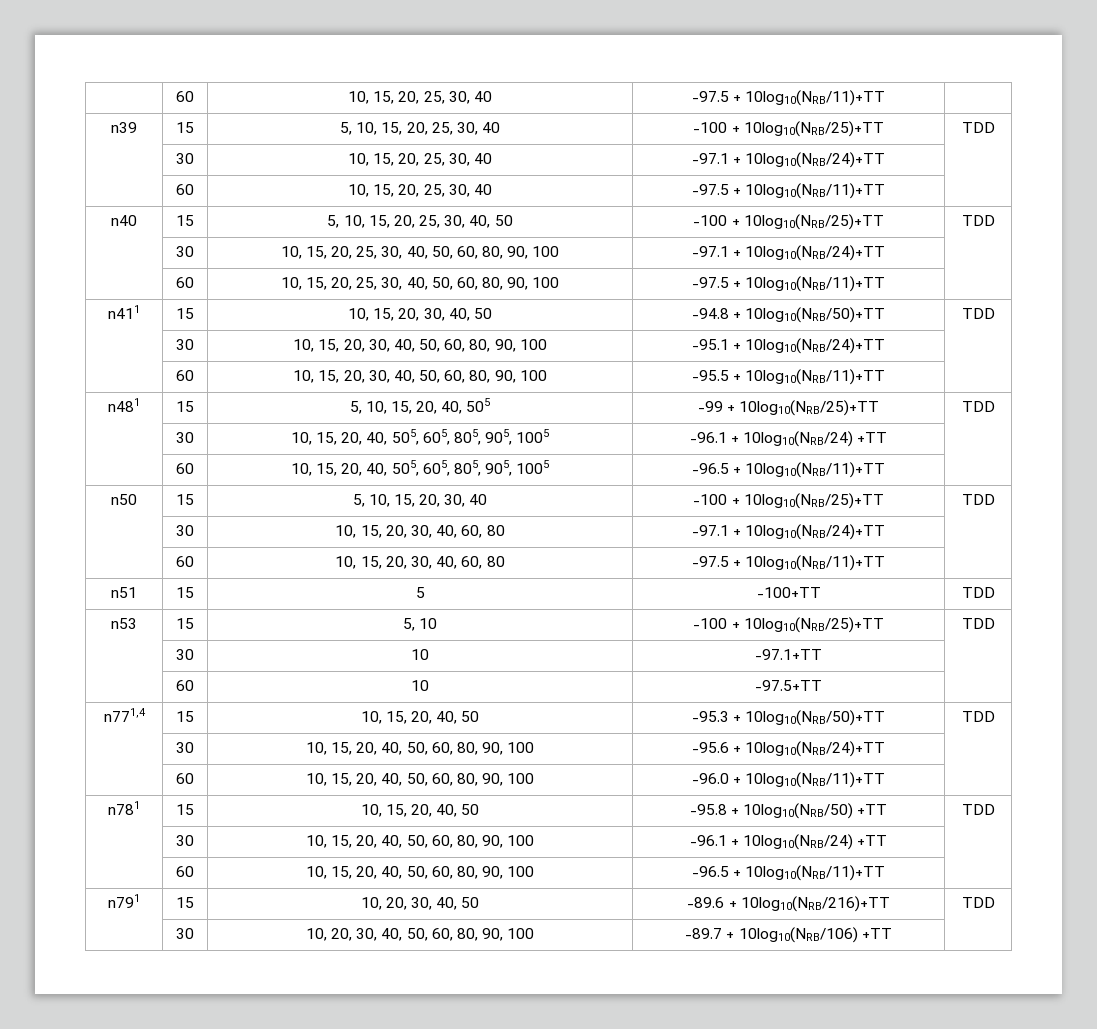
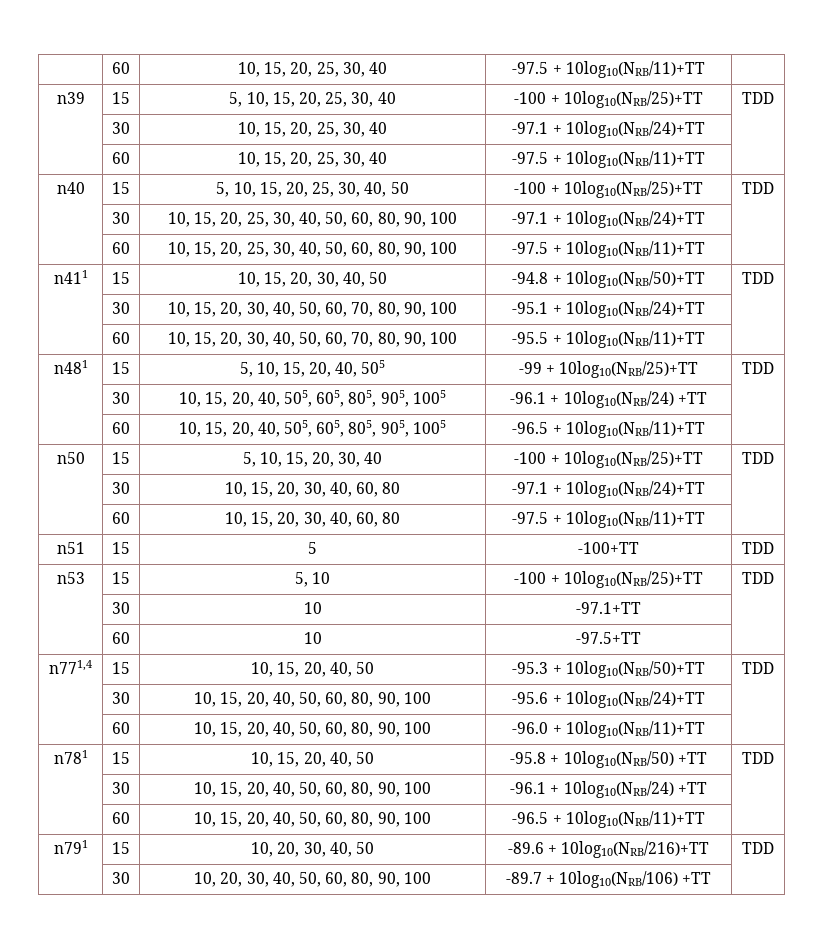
- | 30 | 10, 15, 20, 30, 40, 50, 60, 80, 90, 100 | -95.1 + 10log10(NRB/24)+TT |
+ | 30 | 10, 15, 20, 30, 40, 50, 60, 70, 80, 90, 100 | -95.1 + 10log10(NRB/24)+TT |
- | 60 | 10, 15, 20, 30, 40, 50, 60, 80, 90, 100 | -95.5 + 10log10(NRB/11)+TT |
+ | 60 | 10, 15, 20, 30, 40, 50, 60, 70, 80, 90, 100 | -95.5 + 10log10(NRB/11)+TT |

